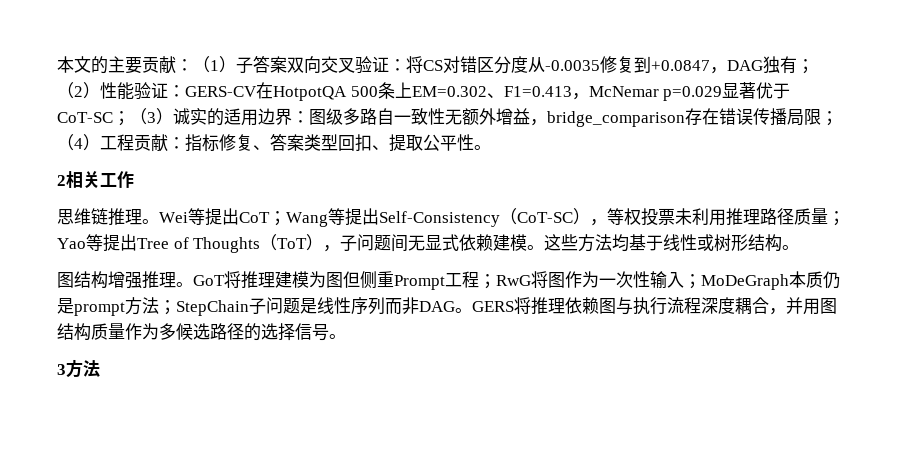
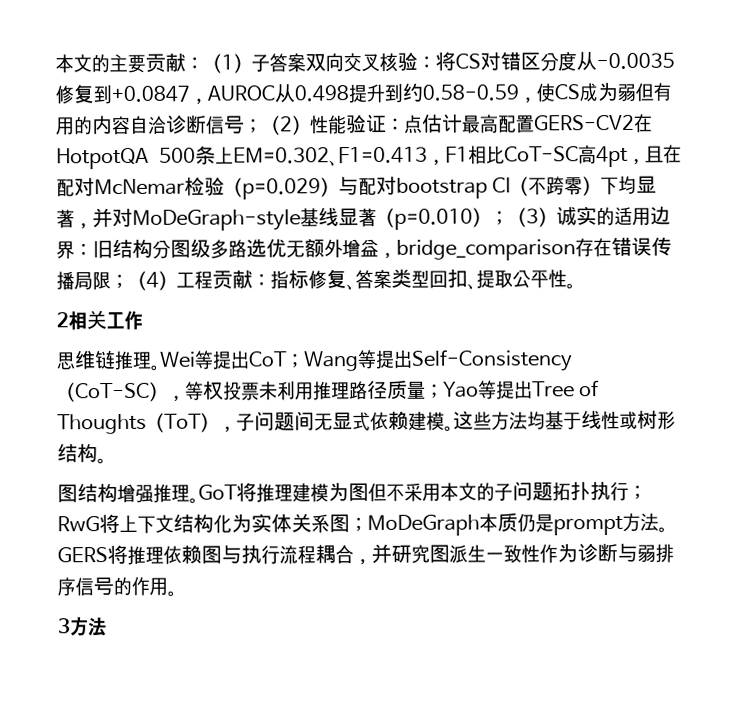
- 本文的主要贡献：（1）子答案双向交叉验证：将CS对错区分度从-0.0035修复到+0.0847，DAG独有；（2）性能验证：GERS-CV在HotpotQA 500条上EM=0.302、F1=0.413，McNemar p=0.029显著优于CoT-SC；（3）诚实的适用边界：图级多路自一致性无额外增益，bridge_comparison存在错误传播局限；（4）工程贡献：指标修复、答案类型回扣、提取公平性。
+ 本文的主要贡献：（1）子答案双向交叉核验：将CS对错区分度从-0.0035修复到+0.0847，AUROC从0.498提升到约0.58-0.59，使CS成为弱但有用的内容自洽诊断信号；（2）性能验证：点估计最高配置GERS-CV2在HotpotQA 500条上EM=0.302、F1=0.413，F1相比CoT-SC高4pt，且在配对McNemar检验（p=0.029）与配对bootstrap CI（不跨零）下均显著，并对MoDeGraph-style基线显著（p=0.010）；（3）诚实的适用边界：旧结构分图级多路选优无额外增益，bridge_comparison存在错误传播局限；（4）工程贡献：指标修复、答案类型回扣、提取公平性。
- GoT将推理建模为图但侧重Prompt工程；RwG将图作为一次性输入；MoDeGraph本质仍是prompt方法；StepChain子问题是线性序列而非DAG。
+ GoT将推理建模为图但不采用本文的子问题拓扑执行；RwG将上下文结构化为实体关系图；MoDeGraph本质仍是prompt方法。
- GERS将推理依赖图与执行流程深度耦合，并用图结构质量作为多候选路径的选择信号。
+ GERS将推理依赖图与执行流程耦合，并研究图派生一致性作为诊断与弱排序信号的作用。

